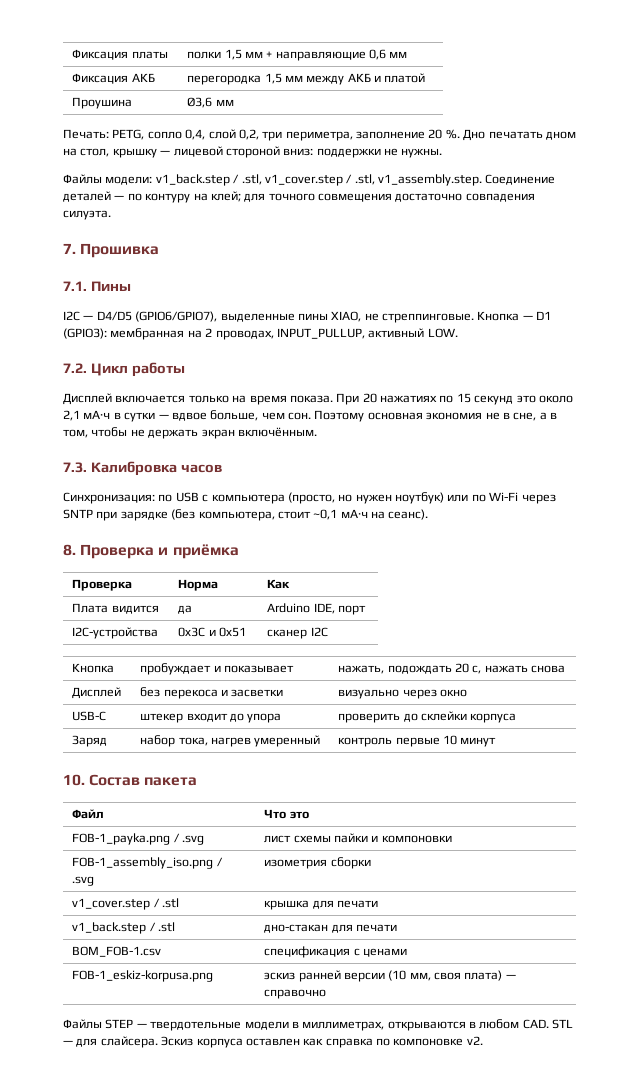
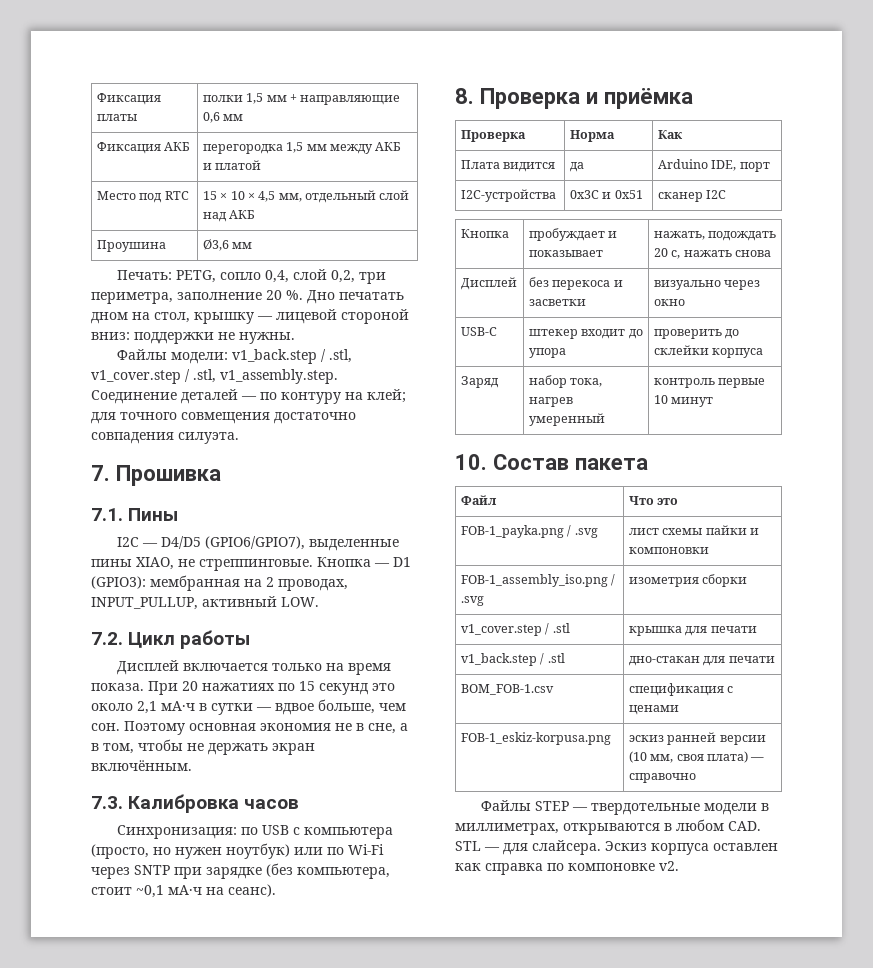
+ Место под RTC | 15 × 10 × 4,5 мм, отдельный слой над АКБ

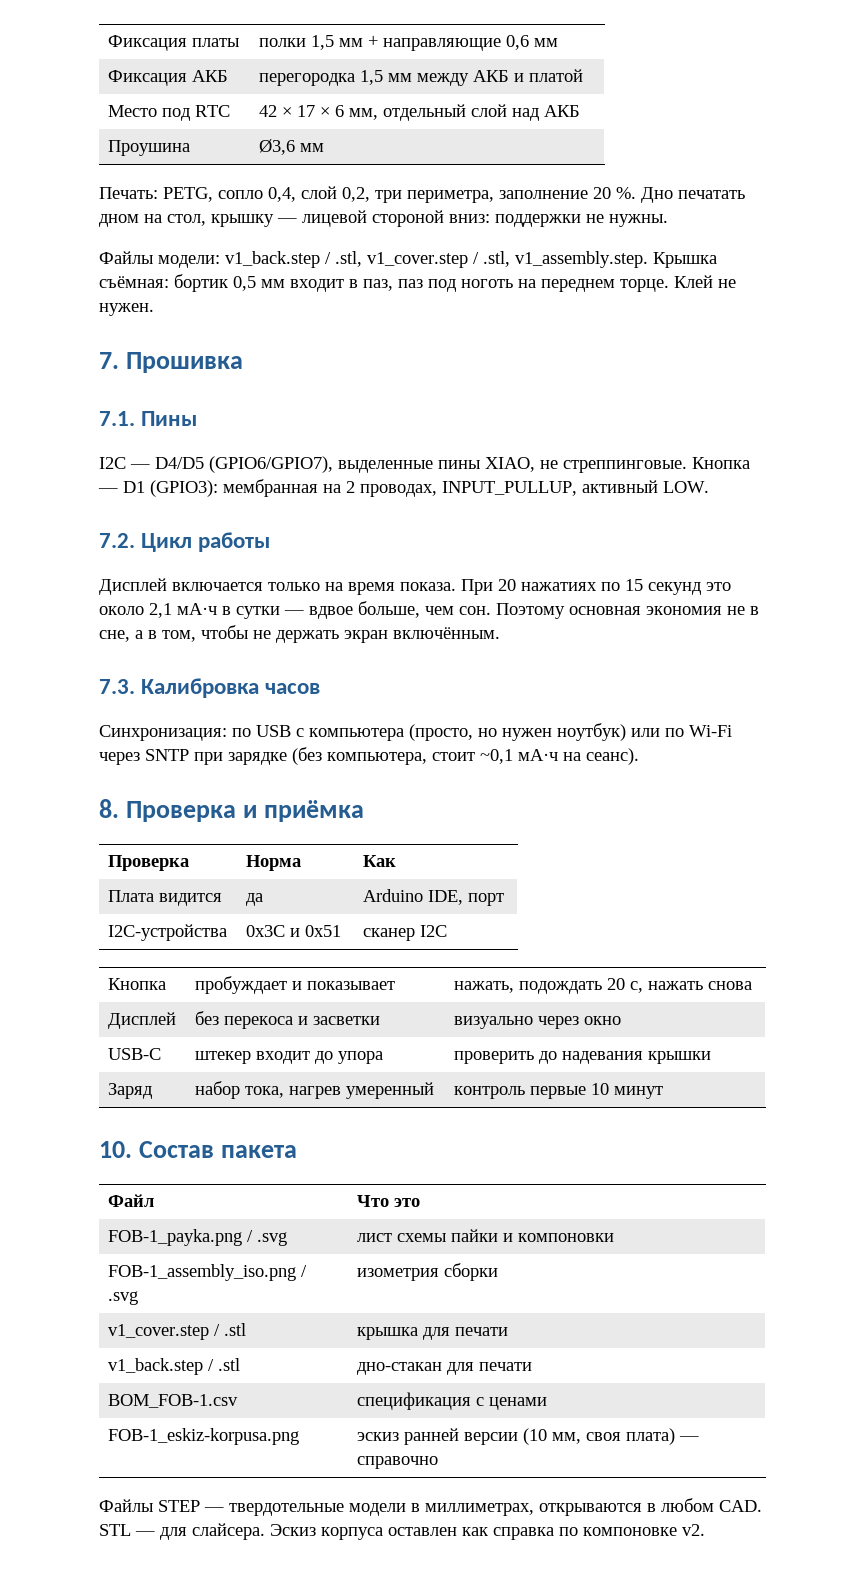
- Место под RTC | 15 × 10 × 4,5 мм, отдельный слой над АКБ
+ Место под RTC | 42 × 17 × 6 мм, отдельный слой над АКБ
- Файлы модели: v1_back.step / .stl, v1_cover.step / .stl, v1_assembly.step. Соединение деталей — по контуру на клей; для точного совмещения достаточно совпадения силуэта.
+ Файлы модели: v1_back.step / .stl, v1_cover.step / .stl, v1_assembly.step. Крышка съёмная: бортик 0,5 мм входит в паз, паз под ноготь на переднем торце. Клей не нужен.
- USB-C | штекер входит до упора | проверить до склейки корпуса
+ USB-C | штекер входит до упора | проверить до надевания крышки

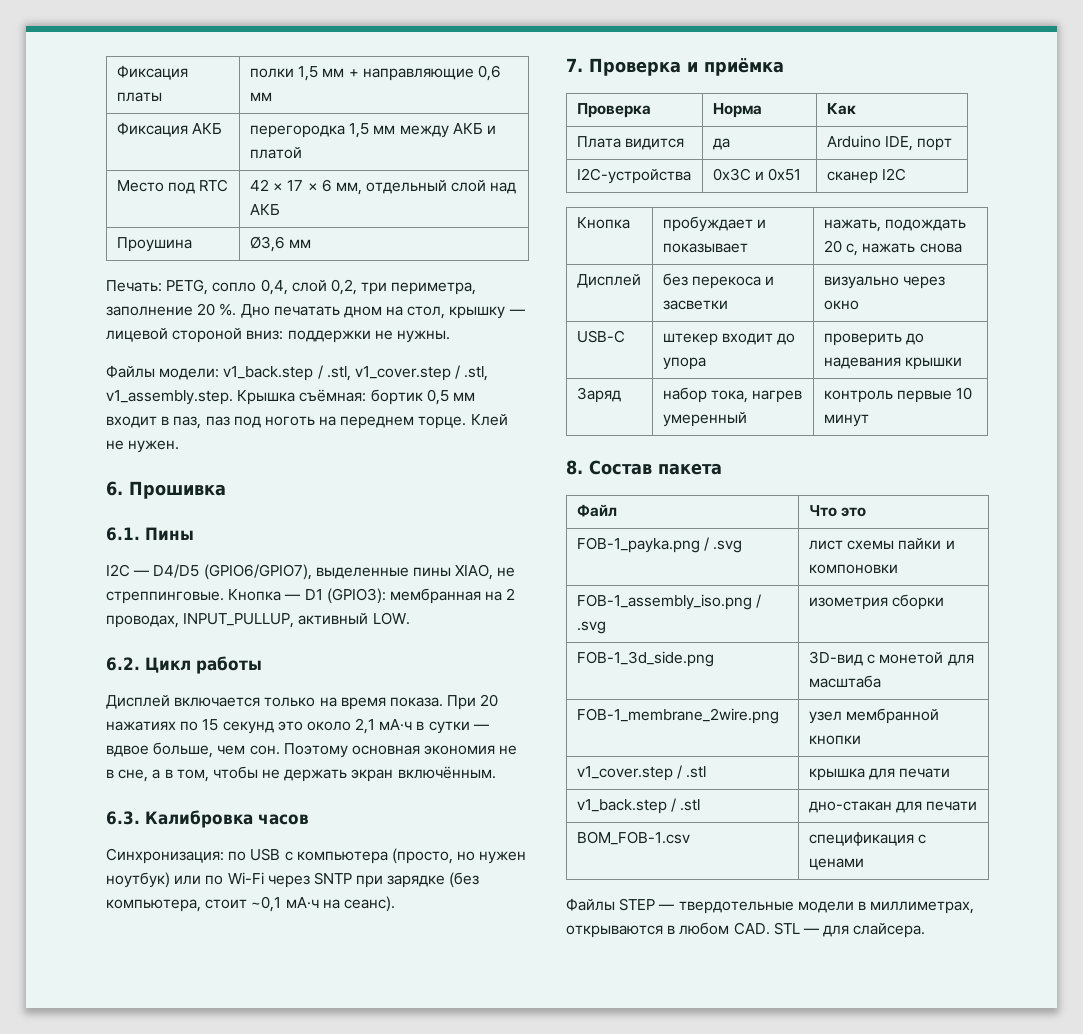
- 7. Прошивка
+ 6. Прошивка
- 7.1. Пины
+ 6.1. Пины
- 7.2. Цикл работы
+ 6.2. Цикл работы
- 7.3. Калибровка часов
+ 6.3. Калибровка часов
- 8. Проверка и приёмка
+ 7. Проверка и приёмка
- 10. Состав пакета
+ 8. Состав пакета
+ FOB-1_3d_side.png | 3D-вид с монетой для масштаба
+ FOB-1_membrane_2wire.png | узел мембранной кнопки
- FOB-1_eskiz-korpusa.png | эскиз ранней версии (10 мм, своя плата) — справочно
- Эскиз корпуса оставлен как справка по компоновке v2.

